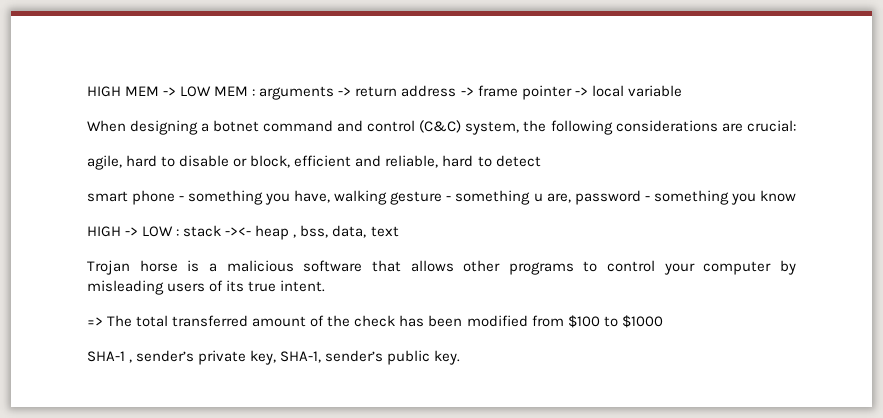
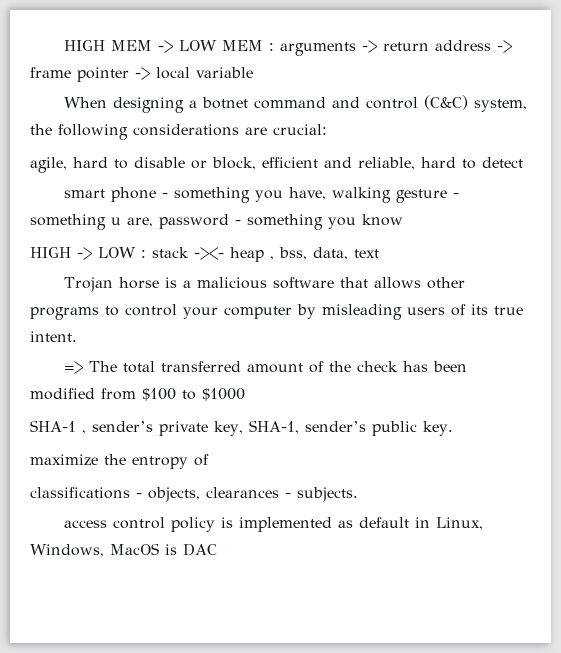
+ maximize the entropy of
+ classifications - objects, clearances - subjects.
+ access control policy is implemented as default in Linux, Windows, MacOS is DAC

